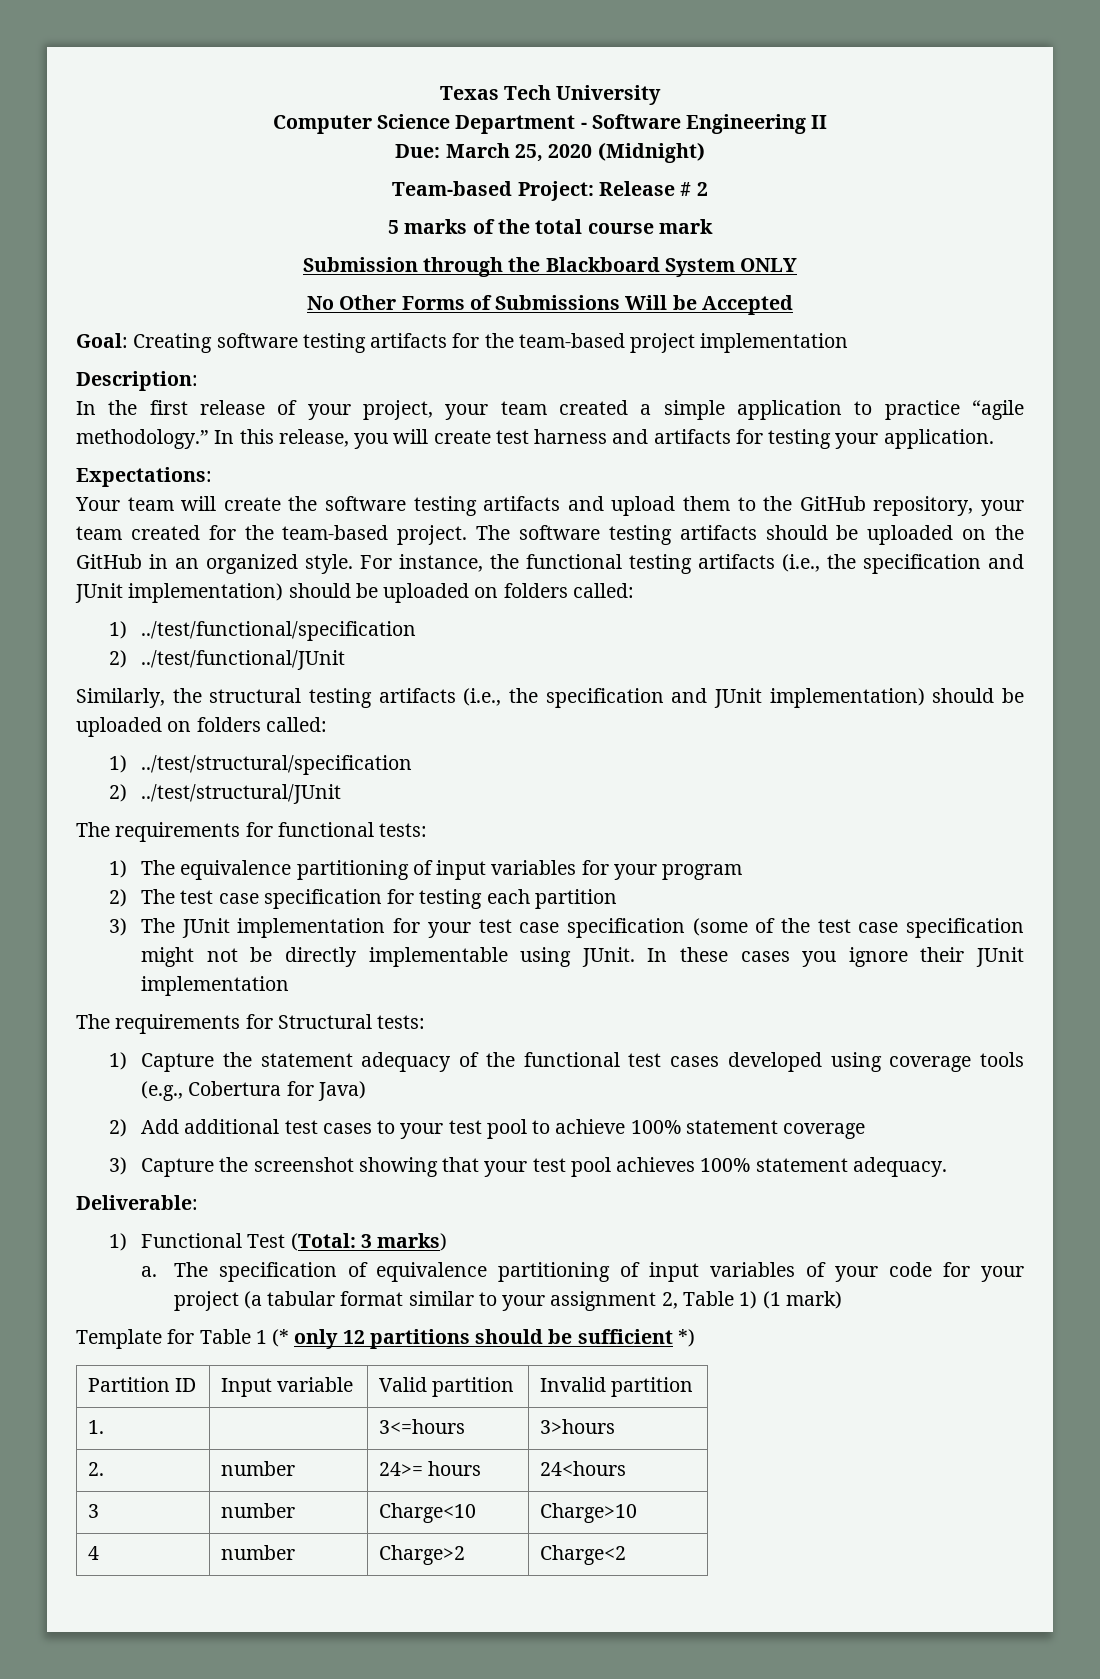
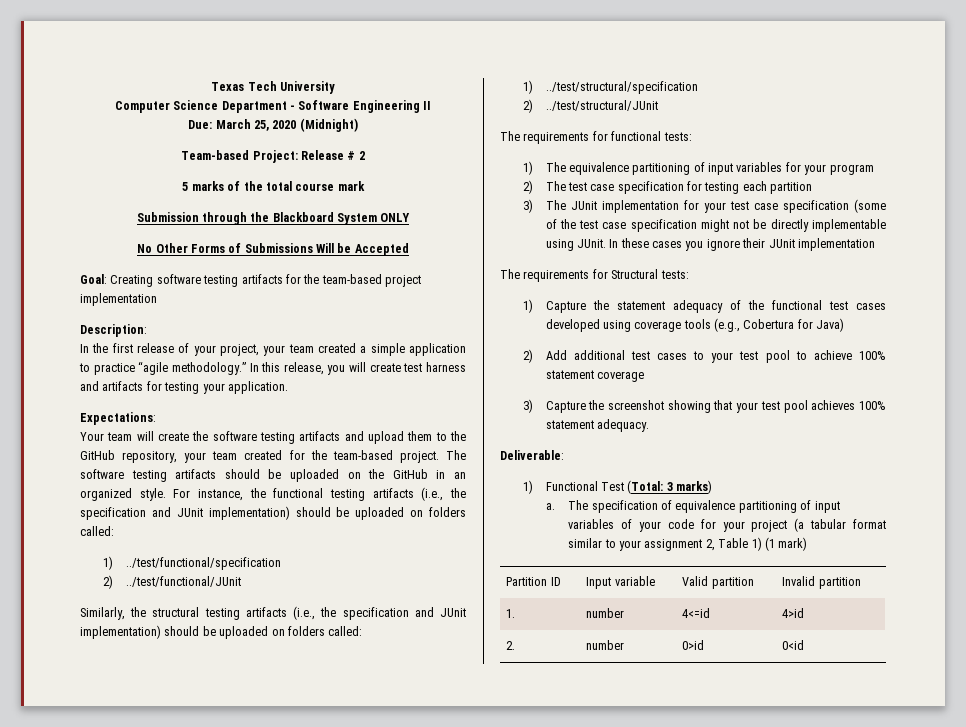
- Template for Table 1 (* only 12 partitions should be sufficient *)
- 1. | | 3<=hours | 3>hours
+ 1. | number | 4<=id | 4>id
- 2. | number | 24>= hours | 24<hours
- 3 | number | Charge<10 | Charge>10
- 4 | number | Charge>2 | Charge<2
+ 2. | number | 0>id | 0<id

